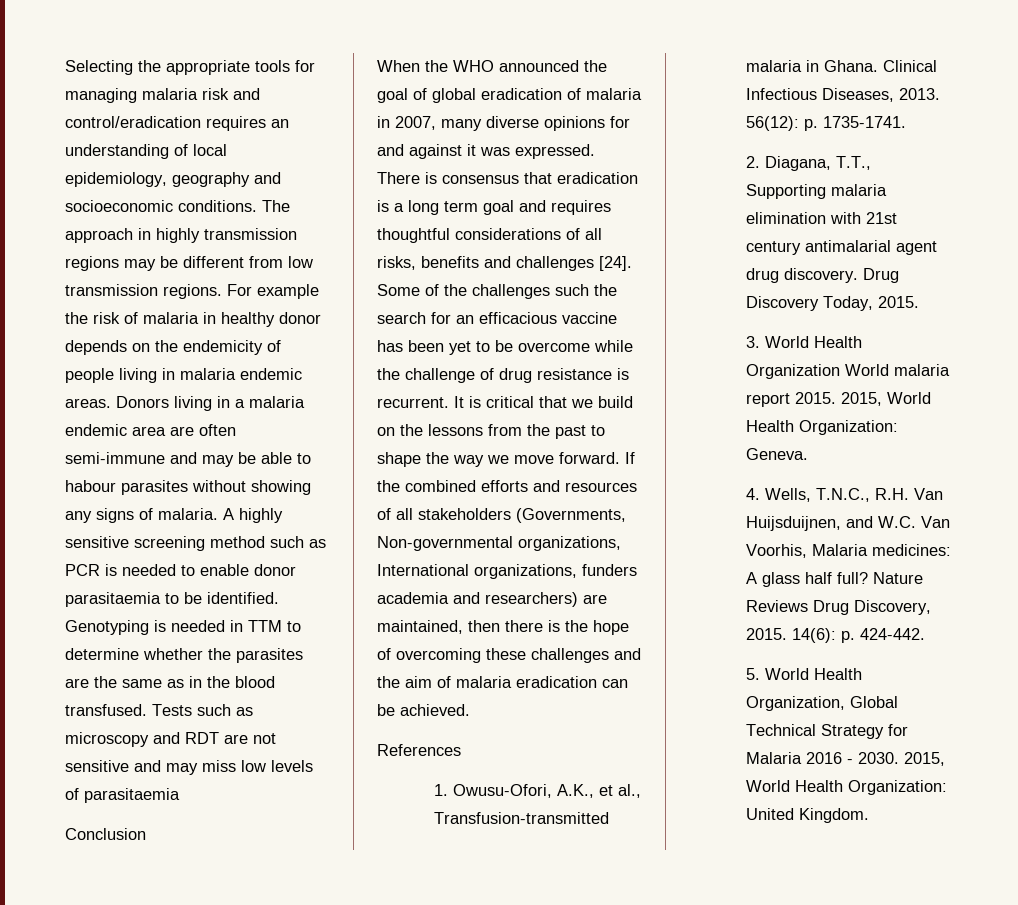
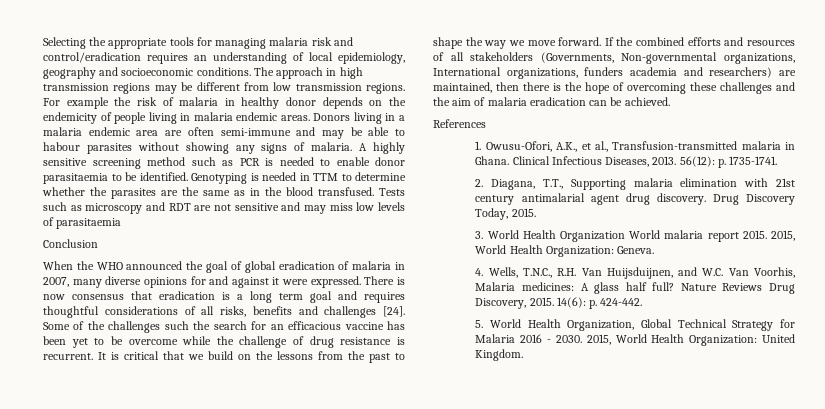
- The approach in highly transmission regions may be different from low transmission regions.
+ The approach in high transmission regions may be different from low transmission regions.
- When the WHO announced the goal of global eradication of malaria in 2007, many diverse opinions for and against it was expressed.
+ When the WHO announced the goal of global eradication of malaria in 2007, many diverse opinions for and against it were expressed.
- There is consensus that eradication is a long term goal and requires thoughtful considerations of all risks, benefits and challenges [24].
+ There is now consensus that eradication is a long term goal and requires thoughtful considerations of all risks, benefits and challenges [24].

